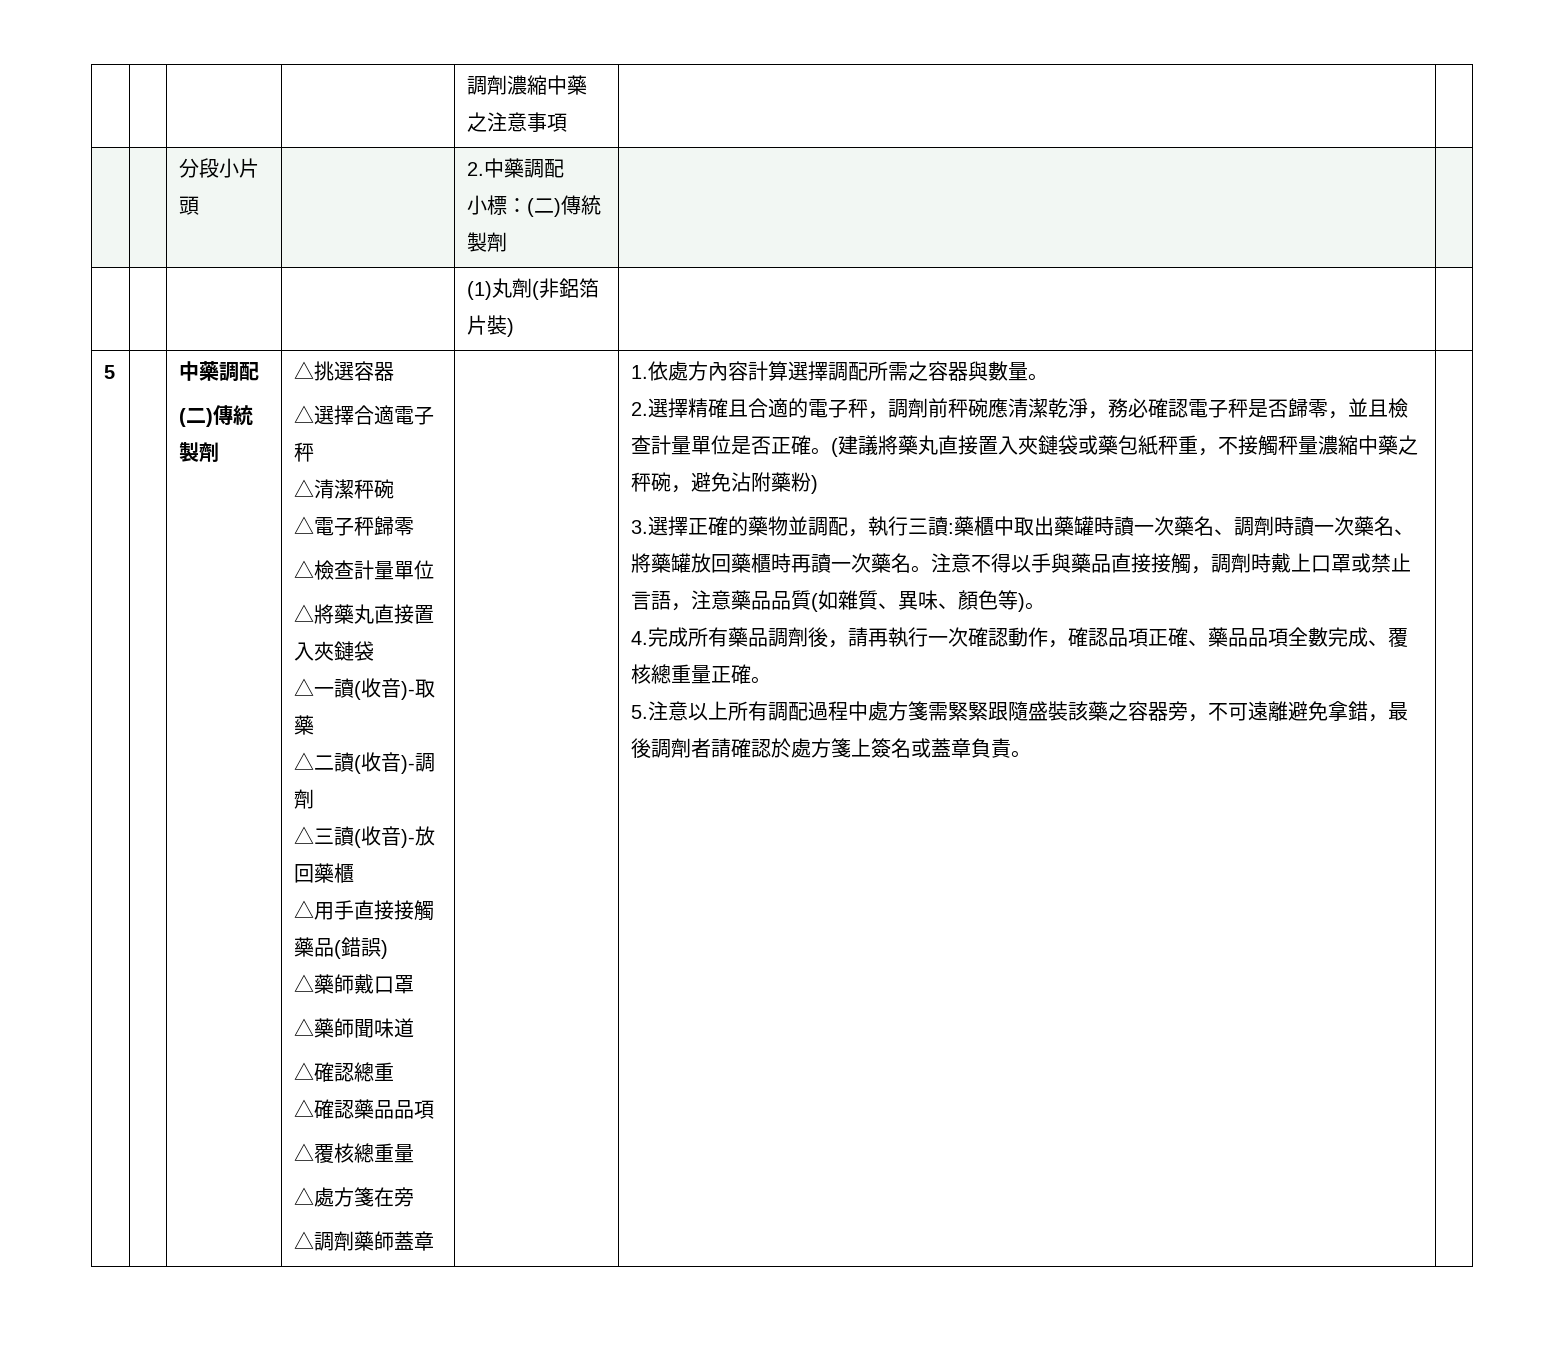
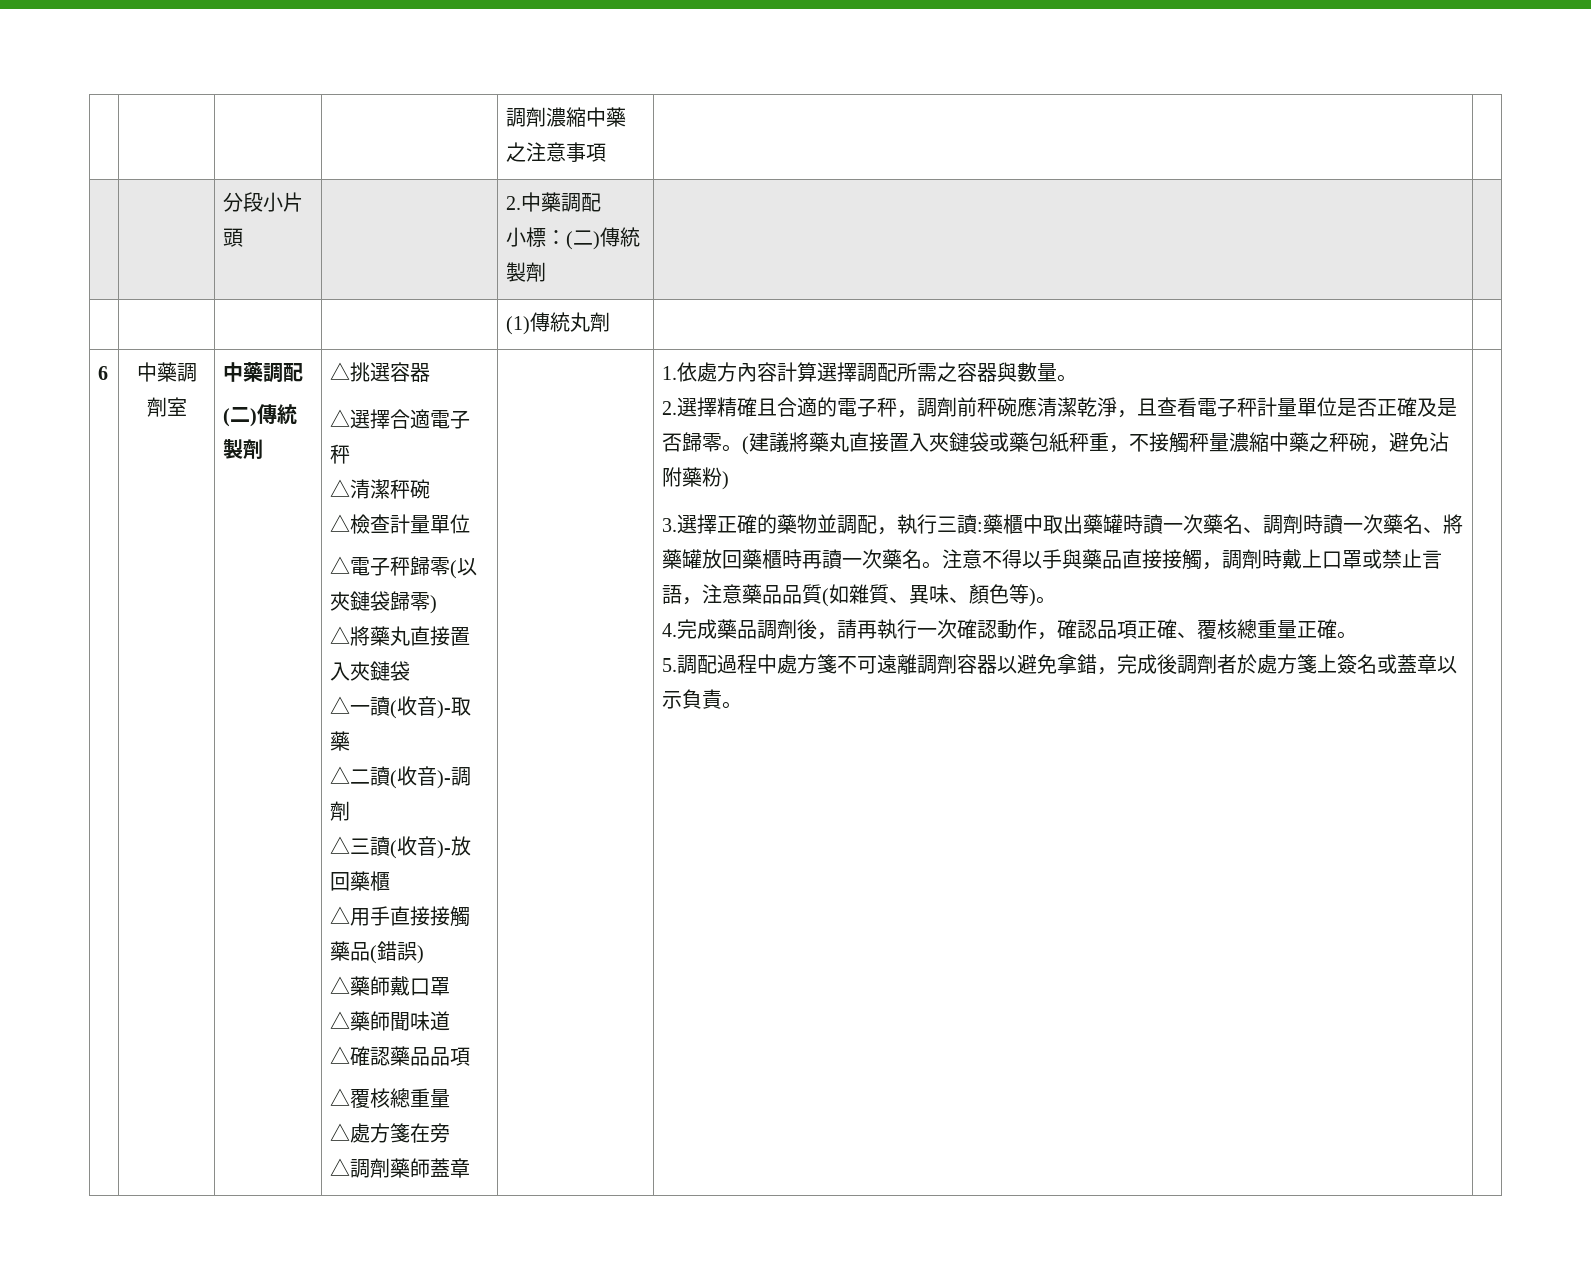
- | | | | (1)丸劑(非鋁箔片裝) | |
- 5
+ | | | | (1)傳統丸劑 | |
+ 6 | 中藥調劑室
- △電子秤歸零
+ △電子秤歸零(以夾鏈袋歸零)
- △確認總重
- 2.選擇精確且合適的電子秤，調劑前秤碗應清潔乾淨，務必確認電子秤是否歸零，並且檢查計量單位是否正確。
+ 2.選擇精確且合適的電子秤，調劑前秤碗應清潔乾淨，且查看電子秤計量單位是否正確及是否歸零。
- 4.完成所有藥品調劑後，請再執行一次確認動作，確認品項正確、藥品品項全數完成、覆核總重量正確。
+ 4.完成藥品調劑後，請再執行一次確認動作，確認品項正確、覆核總重量正確。
- 5.注意以上所有調配過程中處方箋需緊緊跟隨盛裝該藥之容器旁，不可遠離避免拿錯，最後調劑者請確認於處方箋上簽名或蓋章負責。
+ 5.調配過程中處方箋不可遠離調劑容器以避免拿錯，完成後調劑者於處方箋上簽名或蓋章以示負責。

